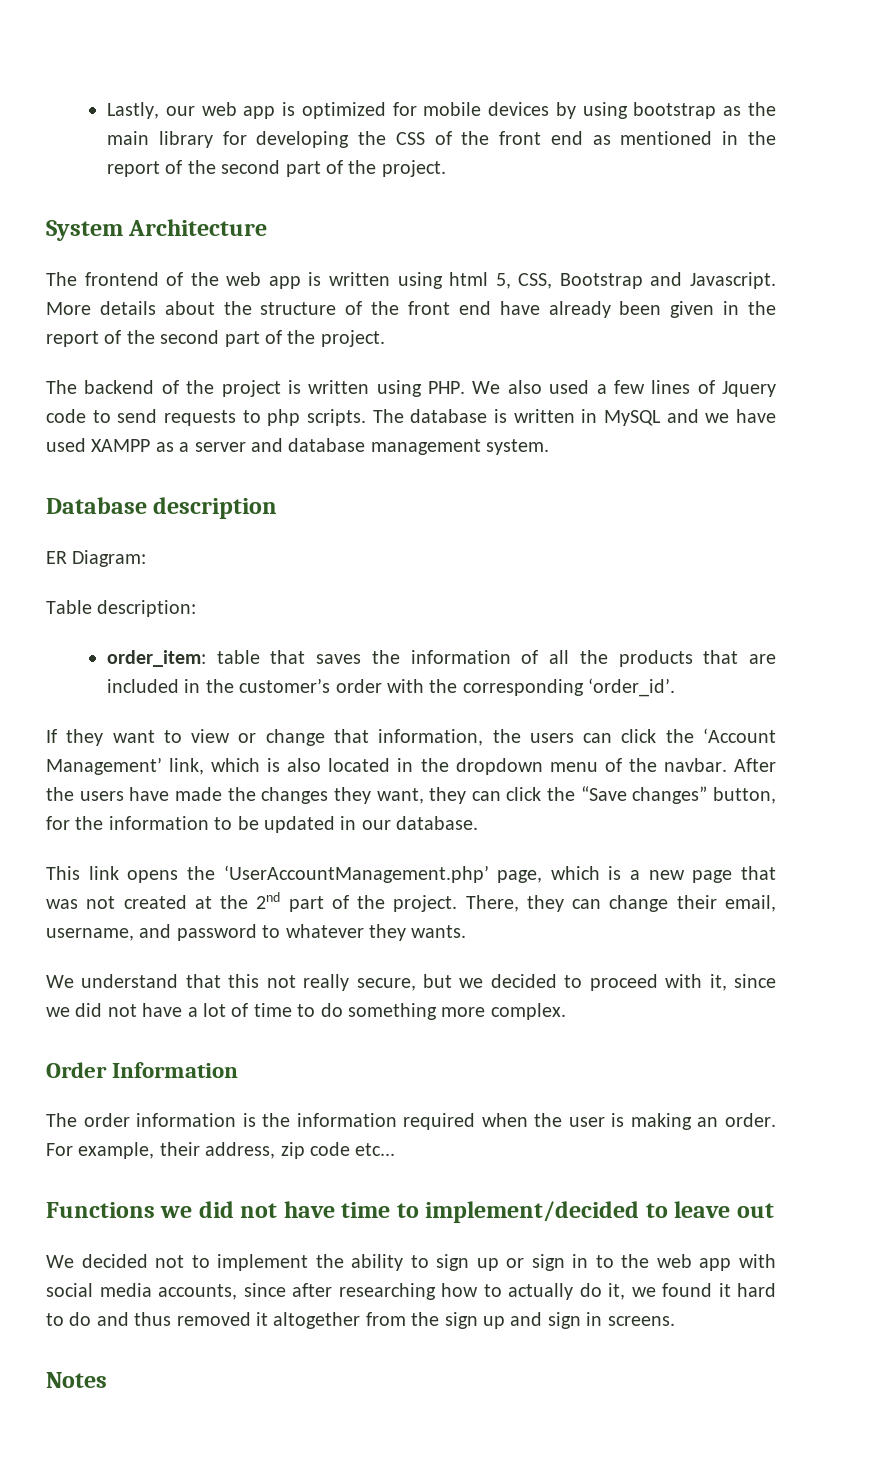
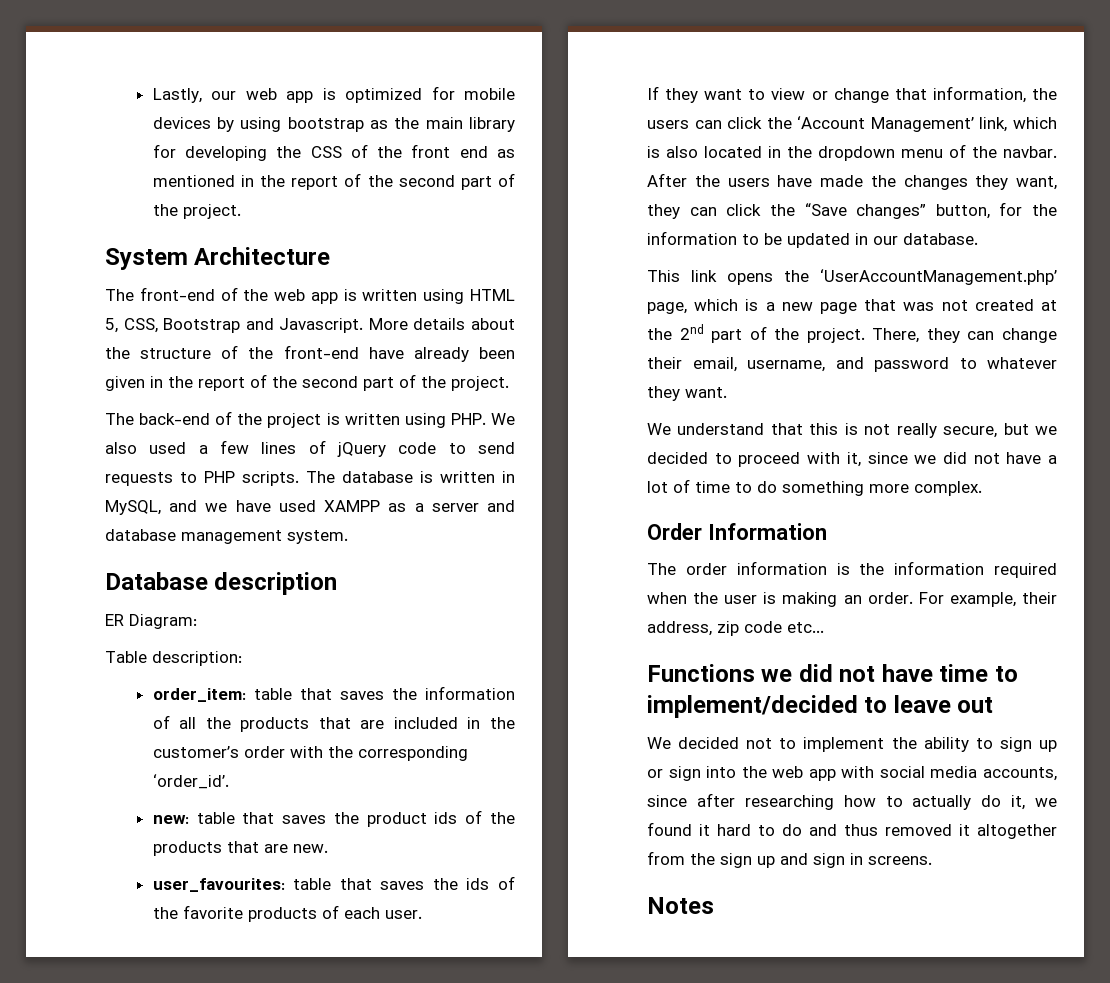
- The frontend of the web app is written using html 5, CSS, Bootstrap and Javascript.
+ The front-end of the web app is written using HTML 5, CSS, Bootstrap and Javascript.
- More details about the structure of the front end have already been given in the report of the second part of the project.
+ More details about the structure of the front-end have already been given in the report of the second part of the project.
- The backend of the project is written using PHP. We also used a few lines of Jquery code to send requests to php scripts.
+ The back-end of the project is written using PHP. We also used a few lines of jQuery code to send requests to PHP scripts.
- The database is written in MySQL and we have used XAMPP as a server and database management system.
+ The database is written in MySQL, and we have used XAMPP as a server and database management system.
+ new: table that saves the product ids of the products that are new.
+ user_favourites: table that saves the ids of the favorite products of each user.
- There, they can change their email, username, and password to whatever they wants.
+ There, they can change their email, username, and password to whatever they want.
- We understand that this not really secure, but we decided to proceed with it, since we did not have a lot of time to do something more complex.
+ We understand that this is not really secure, but we decided to proceed with it, since we did not have a lot of time to do something more complex.
- We decided not to implement the ability to sign up or sign in to the web app with social media accounts, since after researching how to actually do it, we found it hard to do and thus removed it altogether from the sign up and sign in screens.
+ We decided not to implement the ability to sign up or sign into the web app with social media accounts, since after researching how to actually do it, we found it hard to do and thus removed it altogether from the sign up and sign in screens.

